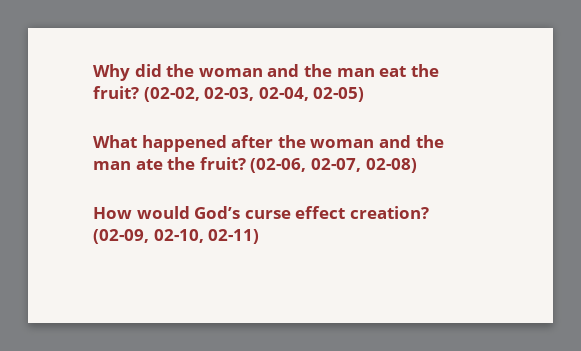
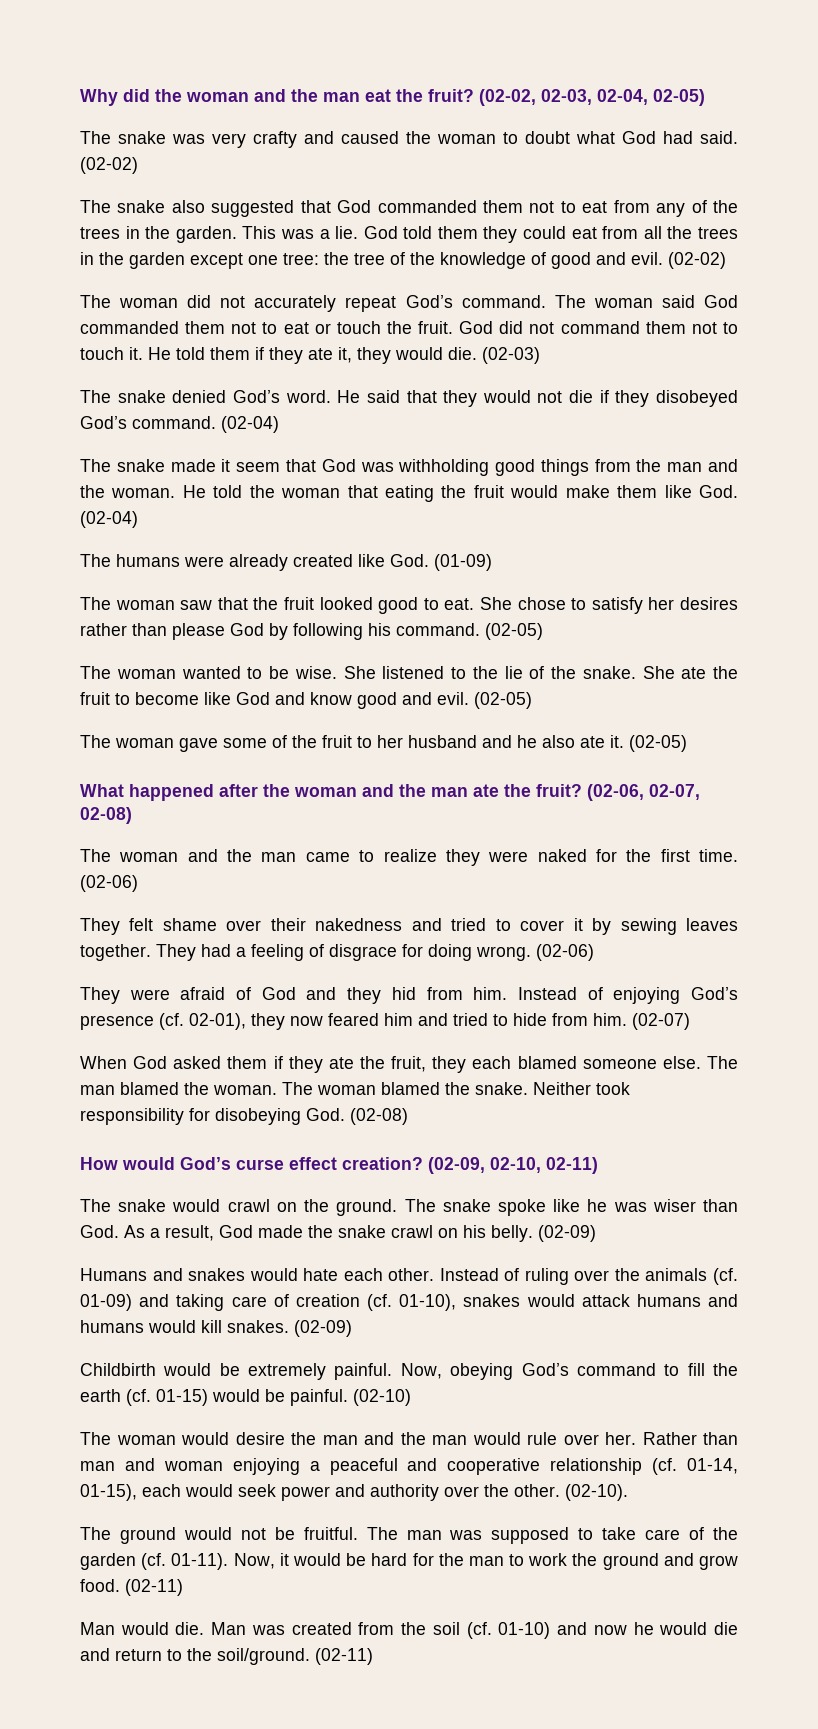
+ The snake was very crafty and caused the woman to doubt what God had said. (02-02)
+ The snake also suggested that God commanded them not to eat from any of the trees in the garden. This was a lie. God told them they could eat from all the trees in the garden except one tree: the tree of the knowledge of good and evil. (02-02)
+ The woman did not accurately repeat God’s command. The woman said God commanded them not to eat or touch the fruit. God did not command them not to touch it. He told them if they ate it, they would die. (02-03)
+ The snake denied God’s word. He said that they would not die if they disobeyed God’s command. (02-04)
+ The snake made it seem that God was withholding good things from the man and the woman. He told the woman that eating the fruit would make them like God. (02-04)
+ The humans were already created like God. (01-09)
+ The woman saw that the fruit looked good to eat. She chose to satisfy her desires rather than please God by following his command. (02-05)
+ The woman wanted to be wise. She listened to the lie of the snake. She ate the fruit to become like God and know good and evil. (02-05)
+ The woman gave some of the fruit to her husband and he also ate it. (02-05)
+ The woman and the man came to realize they were naked for the first time. (02-06)
+ They felt shame over their nakedness and tried to cover it by sewing leaves together. They had a feeling of disgrace for doing wrong. (02-06)
+ They were afraid of God and they hid from him. Instead of enjoying God’s presence (cf. 02-01), they now feared him and tried to hide from him. (02-07)
+ When God asked them if they ate the fruit, they each blamed someone else. The man blamed the woman. The woman blamed the snake. Neither took responsibility for disobeying God. (02-08)
+ The snake would crawl on the ground. The snake spoke like he was wiser than God. As a result, God made the snake crawl on his belly. (02-09)
+ Humans and snakes would hate each other. Instead of ruling over the animals (cf. 01-09) and taking care of creation (cf. 01-10), snakes would attack humans and humans would kill snakes. (02-09)
+ Childbirth would be extremely painful. Now, obeying God’s command to fill the earth (cf. 01-15) would be painful. (02-10)
+ The woman would desire the man and the man would rule over her. Rather than man and woman enjoying a peaceful and cooperative relationship (cf. 01-14, 01-15), each would seek power and authority over the other. (02-10).
+ The ground would not be fruitful. The man was supposed to take care of the garden (cf. 01-11). Now, it would be hard for the man to work the ground and grow food. (02-11)
+ Man would die. Man was created from the soil (cf. 01-10) and now he would die and return to the soil/ground. (02-11)

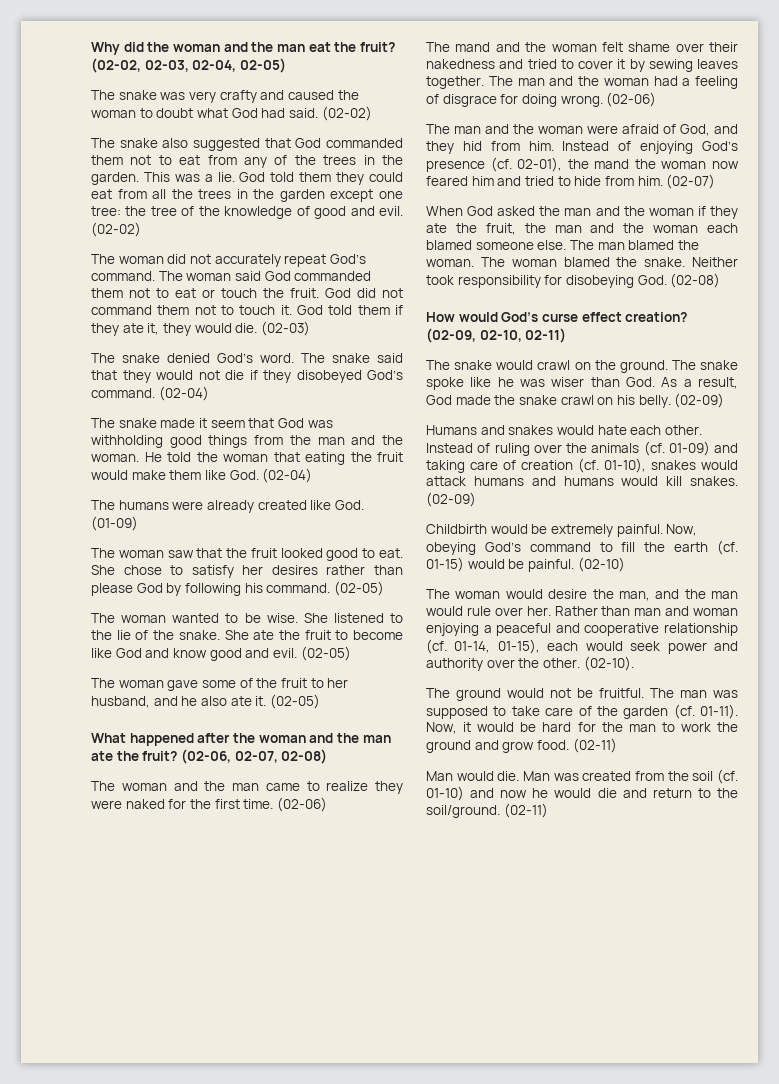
- He told them if they ate it, they would die.
+ God told them if they ate it, they would die.
- He said that they would not die if they disobeyed God’s command.
+ The snake said that they would not die if they disobeyed God’s command.
- The woman gave some of the fruit to her husband and he also ate it.
+ The woman gave some of the fruit to her husband, and he also ate it.
- They felt shame over their nakedness and tried to cover it by sewing leaves together.
+ The mand and the woman felt shame over their nakedness and tried to cover it by sewing leaves together.
- They had a feeling of disgrace for doing wrong.
+ The man and the woman had a feeling of disgrace for doing wrong.
- They were afraid of God and they hid from him.
+ The man and the woman were afraid of God, and they hid from him.
- Instead of enjoying God’s presence (cf. 02-01), they now feared him and tried to hide from him.
+ Instead of enjoying God’s presence (cf. 02-01), the mand the woman now feared him and tried to hide from him.
- When God asked them if they ate the fruit, they each blamed someone else.
+ When God asked the man and the woman if they ate the fruit, the man and the woman each blamed someone else.
- The woman would desire the man and the man would rule over her.
+ The woman would desire the man, and the man would rule over her.

